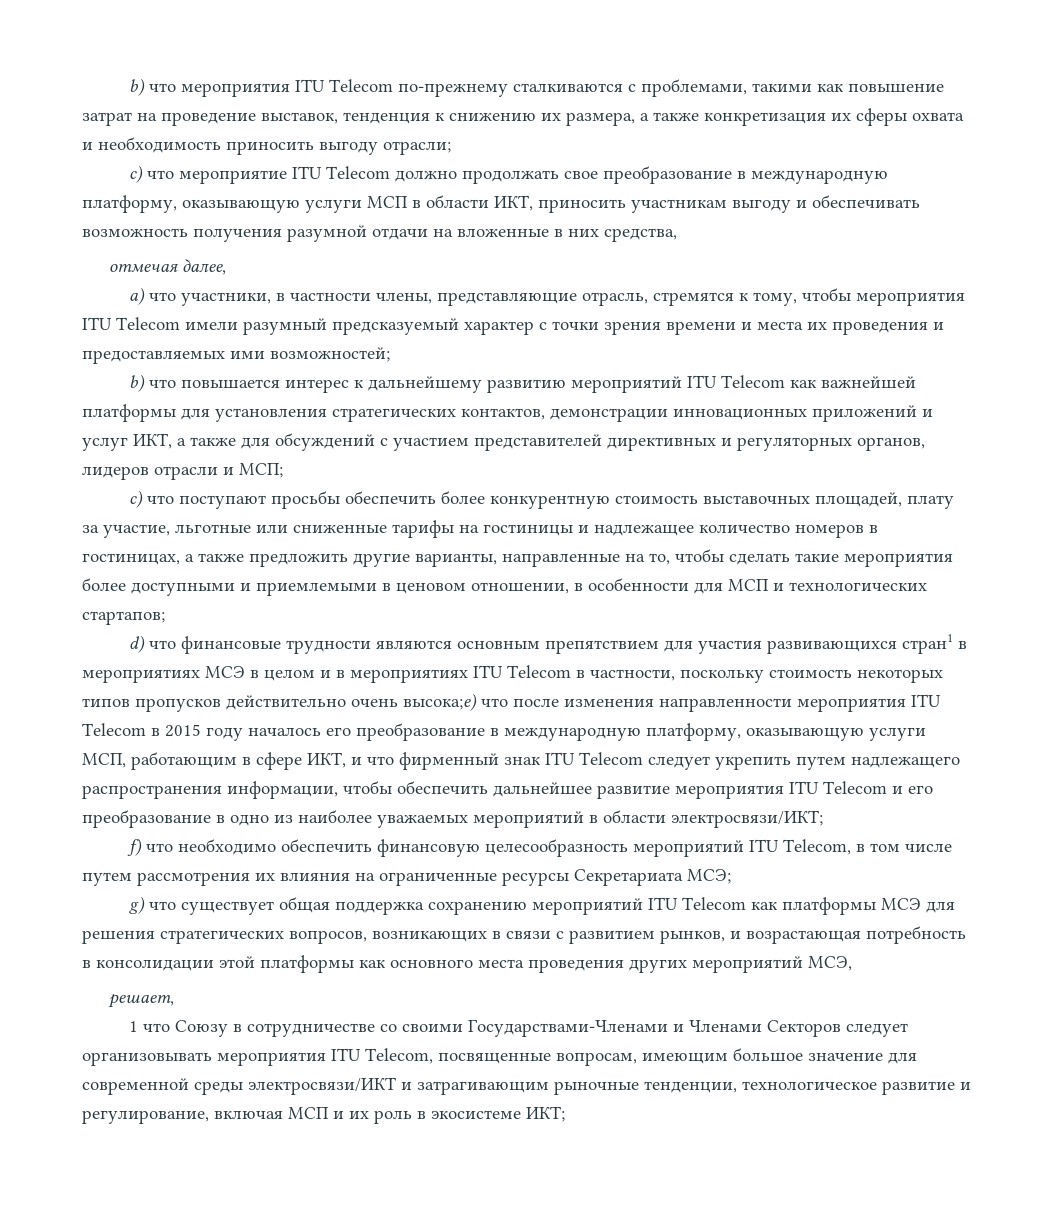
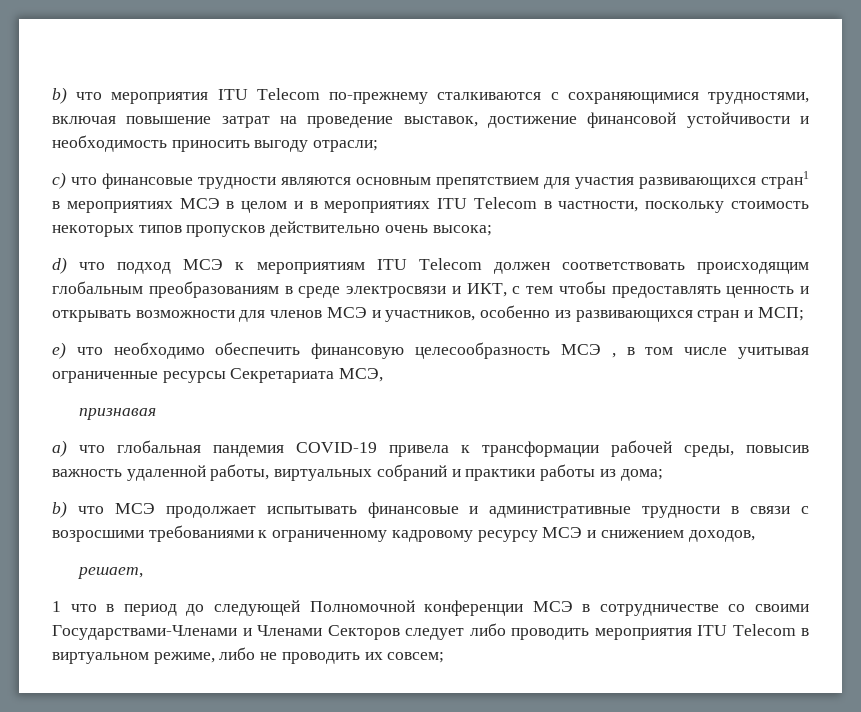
- b) что мероприятия ITU Telecom по-прежнему сталкиваются с проблемами, такими как повышение затрат на проведение выставок, тенденция к снижению их размера, а также конкретизация их сферы охвата и необходимость приносить выгоду отрасли;
+ b) что мероприятия ITU Telecom по-прежнему сталкиваются с сохраняющимися трудностями, включая повышение затрат на проведение выставок, достижение финансовой устойчивости и необходимость приносить выгоду отрасли;
- с) что мероприятие ITU Telecom должно продолжать свое преобразование в международную платформу, оказывающую услуги МСП в области ИКТ, приносить участникам выгоду и обеспечивать возможность получения разумной отдачи на вложенные в них средства,
- отмечая далее,
- a) что участники, в частности члены, представляющие отрасль, стремятся к тому, чтобы мероприятия ITU Telecom имели разумный предсказуемый характер с точки зрения времени и места их проведения и предоставляемых ими возможностей;
- b) что повышается интерес к дальнейшему развитию мероприятий ITU Telecom как важнейшей платформы для установления стратегических контактов, демонстрации инновационных приложений и услуг ИКТ, а также для обсуждений с участием представителей директивных и регуляторных органов, лидеров отрасли и МСП;
- с) что поступают просьбы обеспечить более конкурентную стоимость выставочных площадей, плату за участие, льготные или сниженные тарифы на гостиницы и надлежащее количество номеров в гостиницах, а также предложить другие варианты, направленные на то, чтобы сделать такие мероприятия более доступными и приемлемыми в ценовом отношении, в особенности для МСП и технологических стартапов;
- d) что финансовые трудности являются основным препятствием для участия развивающихся стран1 в мероприятиях МСЭ в целом и в мероприятиях ITU Telecom в частности, поскольку стоимость некоторых типов пропусков действительно очень высока;e) что после изменения направленности мероприятия ITU Telecom в 2015 году началось его преобразование в международную платформу, оказывающую услуги МСП, работающим в сфере ИКТ, и что фирменный знак ITU Telecom следует укрепить путем надлежащего распространения информации, чтобы обеспечить дальнейшее развитие мероприятия ITU Telecom и его преобразование в одно из наиболее уважаемых мероприятий в области электросвязи/ИКТ;
- f) что необходимо обеспечить финансовую целесообразность мероприятий ITU Telecom, в том числе путем рассмотрения их влияния на ограниченные ресурсы Секретариата МСЭ;
- g) что существует общая поддержка сохранению мероприятий ITU Telecom как платформы МСЭ для решения стратегических вопросов, возникающих в связи с развитием рынков, и возрастающая потребность в консолидации этой платформы как основного места проведения других мероприятий МСЭ,
+ с) что финансовые трудности являются основным препятствием для участия развивающихся стран1 в мероприятиях МСЭ в целом и в мероприятиях ITU Telecom в частности, поскольку стоимость некоторых типов пропусков действительно очень высока;
+ d) что подход МСЭ к мероприятиям ITU Telecom должен соответствовать происходящим глобальным преобразованиям в среде электросвязи и ИКТ, с тем чтобы предоставлять ценность и открывать возможности для членов МСЭ и участников, особенно из развивающихся стран и МСП;
+ e) что необходимо обеспечить финансовую целесообразность МСЭ , в том числе учитывая ограниченные ресурсы Секретариата МСЭ,
+ признавая
+ a) что глобальная пандемия COVID-19 привела к трансформации рабочей среды, повысив важность удаленной работы, виртуальных собраний и практики работы из дома;
+ b) что МСЭ продолжает испытывать финансовые и административные трудности в связи с возросшими требованиями к ограниченному кадровому ресурсу МСЭ и снижением доходов,
  решает,
- 1 что Союзу в сотрудничестве со своими Государствами-Членами и Членами Секторов следует организовывать мероприятия ITU Telecom, посвященные вопросам, имеющим большое значение для современной среды электросвязи/ИКТ и затрагивающим рыночные тенденции, технологическое развитие и регулирование, включая МСП и их роль в экосистеме ИКТ;
+ 1 что в период до следующей Полномочной конференции МСЭ в сотрудничестве со своими Государствами-Членами и Членами Секторов следует либо проводить мероприятия ITU Telecom в виртуальном режиме, либо не проводить их совсем;

